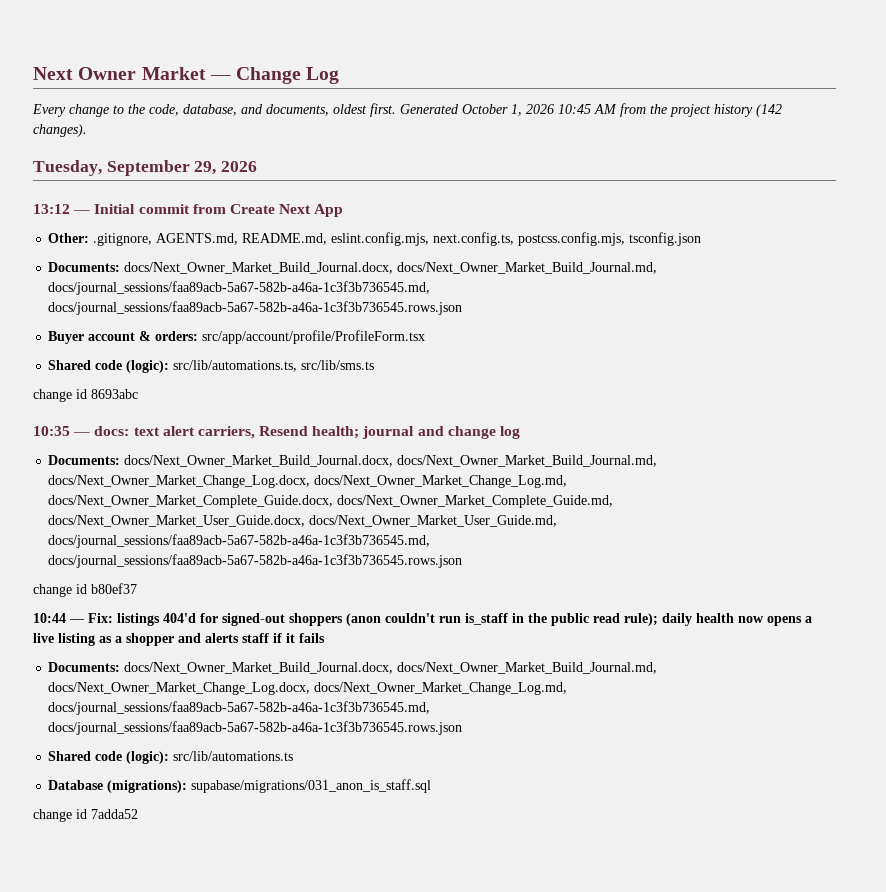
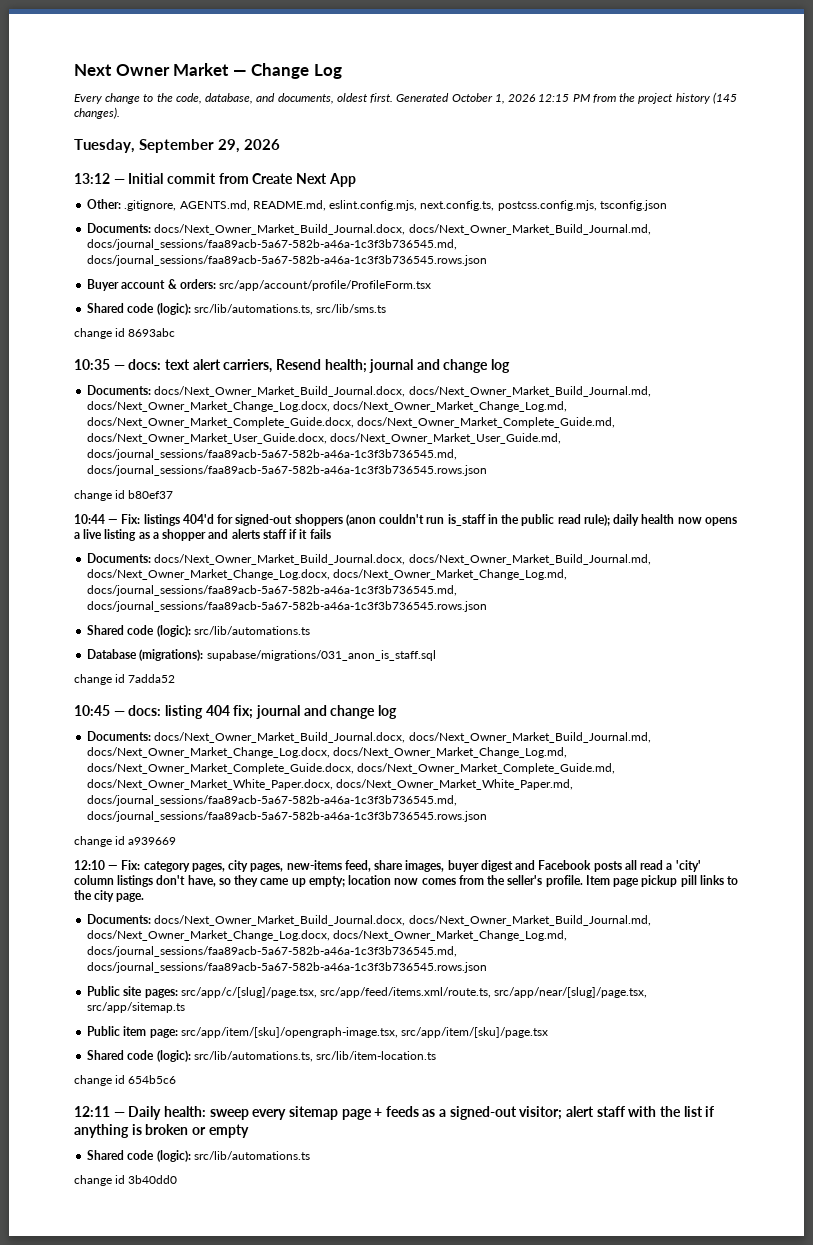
- Generated October 1, 2026 10:45 AM from the project history (142 changes).
+ Generated October 1, 2026 12:15 PM from the project history (145 changes).
+ 10:45 — docs: listing 404 fix; journal and change log
+ Documents: docs/Next_Owner_Market_Build_Journal.docx, docs/Next_Owner_Market_Build_Journal.md, docs/Next_Owner_Market_Change_Log.docx, docs/Next_Owner_Market_Change_Log.md, docs/Next_Owner_Market_Complete_Guide.docx, docs/Next_Owner_Market_Complete_Guide.md, docs/Next_Owner_Market_White_Paper.docx, docs/Next_Owner_Market_White_Paper.md, docs/journal_sessions/faa89acb-5a67-582b-a46a-1c3f3b736545.md, docs/journal_sessions/faa89acb-5a67-582b-a46a-1c3f3b736545.rows.json
+ change id a939669
+ 12:10 — Fix: category pages, city pages, new-items feed, share images, buyer digest and Facebook posts all read a 'city' column listings don't have, so they came up empty; location now comes from the seller's profile. Item page pickup pill links to the city page.
+ Documents: docs/Next_Owner_Market_Build_Journal.docx, docs/Next_Owner_Market_Build_Journal.md, docs/Next_Owner_Market_Change_Log.docx, docs/Next_Owner_Market_Change_Log.md, docs/journal_sessions/faa89acb-5a67-582b-a46a-1c3f3b736545.md, docs/journal_sessions/faa89acb-5a67-582b-a46a-1c3f3b736545.rows.json
+ Public site pages: src/app/c/[slug]/page.tsx, src/app/feed/items.xml/route.ts, src/app/near/[slug]/page.tsx, src/app/sitemap.ts
+ Public item page: src/app/item/[sku]/opengraph-image.tsx, src/app/item/[sku]/page.tsx
+ Shared code (logic): src/lib/automations.ts, src/lib/item-location.ts
+ change id 654b5c6
+ 12:11 — Daily health: sweep every sitemap page + feeds as a signed-out visitor; alert staff with the list if anything is broken or empty
+ Shared code (logic): src/lib/automations.ts
+ change id 3b40dd0

